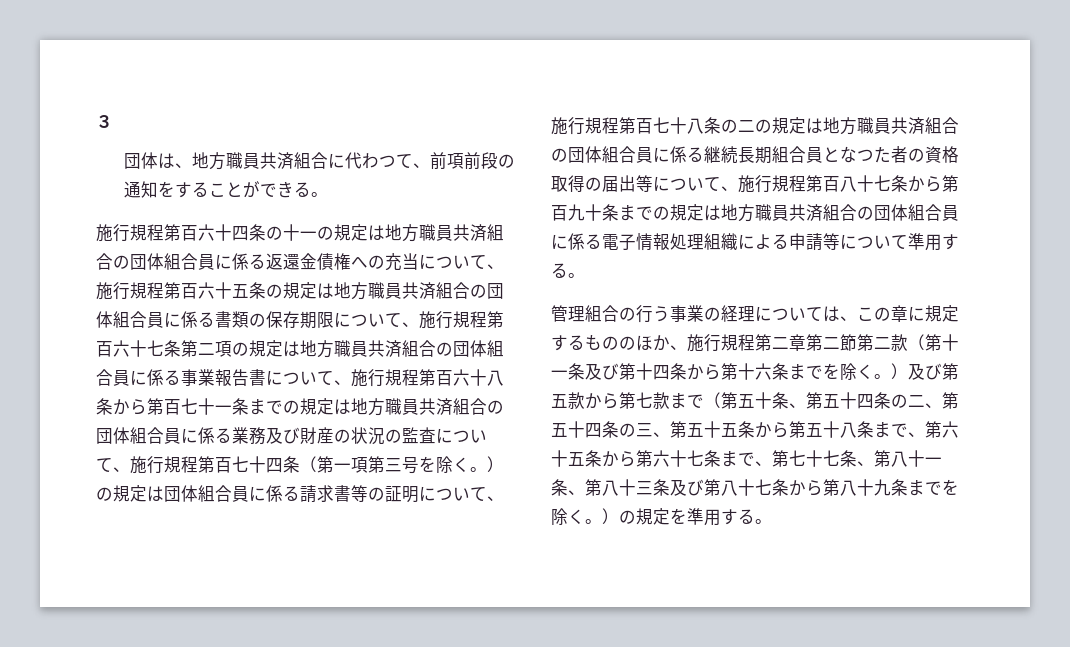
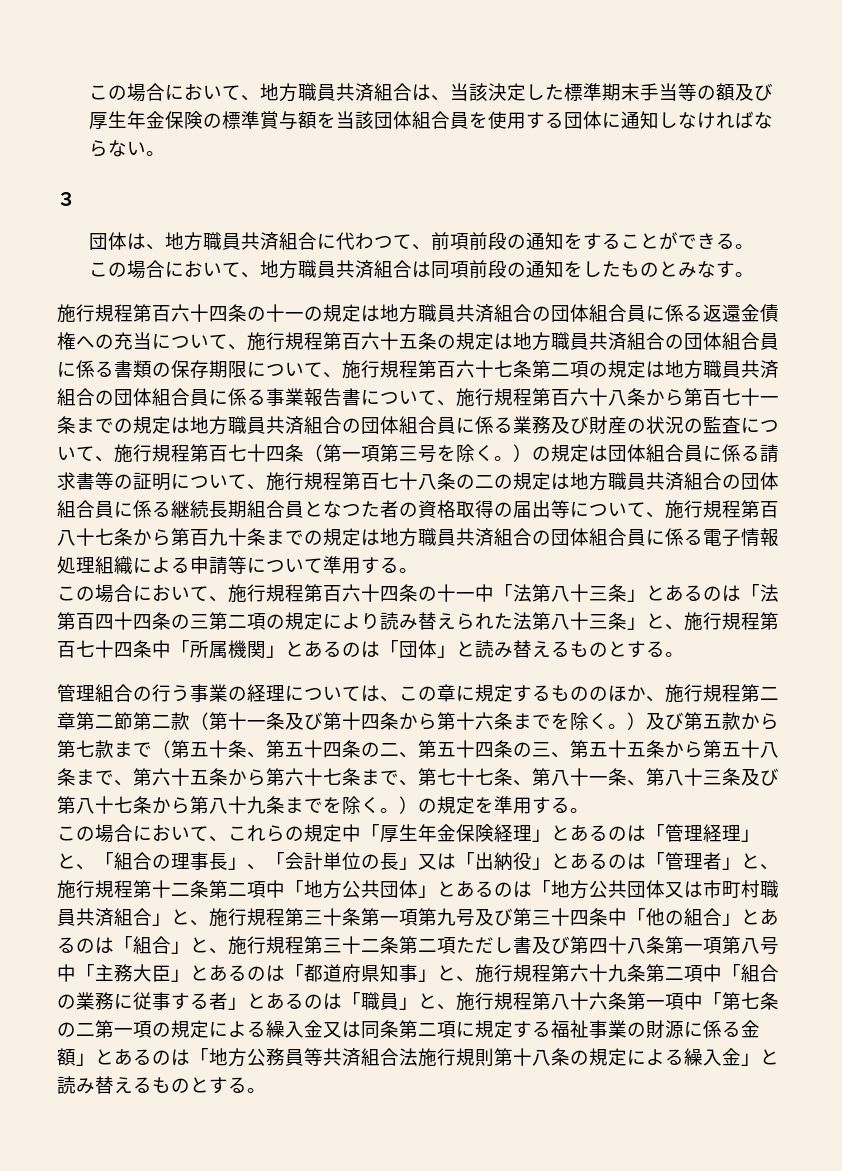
+ この場合において、地方職員共済組合は、当該決定した標準期末手当等の額及び厚生年金保険の標準賞与額を当該団体組合員を使用する団体に通知しなければならない。
+ この場合において、地方職員共済組合は同項前段の通知をしたものとみなす。
+ この場合において、施行規程第百六十四条の十一中「法第八十三条」とあるのは「法第百四十四条の三第二項の規定により読み替えられた法第八十三条」と、施行規程第百七十四条中「所属機関」とあるのは「団体」と読み替えるものとする。
+ この場合において、これらの規定中「厚生年金保険経理」とあるのは「管理経理」と、「組合の理事長」、「会計単位の長」又は「出納役」とあるのは「管理者」と、施行規程第十二条第二項中「地方公共団体」とあるのは「地方公共団体又は市町村職員共済組合」と、施行規程第三十条第一項第九号及び第三十四条中「他の組合」とあるのは「組合」と、施行規程第三十二条第二項ただし書及び第四十八条第一項第八号中「主務大臣」とあるのは「都道府県知事」と、施行規程第六十九条第二項中「組合の業務に従事する者」とあるのは「職員」と、施行規程第八十六条第一項中「第七条の二第一項の規定による繰入金又は同条第二項に規定する福祉事業の財源に係る金額」とあるのは「地方公務員等共済組合法施行規則第十八条の規定による繰入金」と読み替えるものとする。

